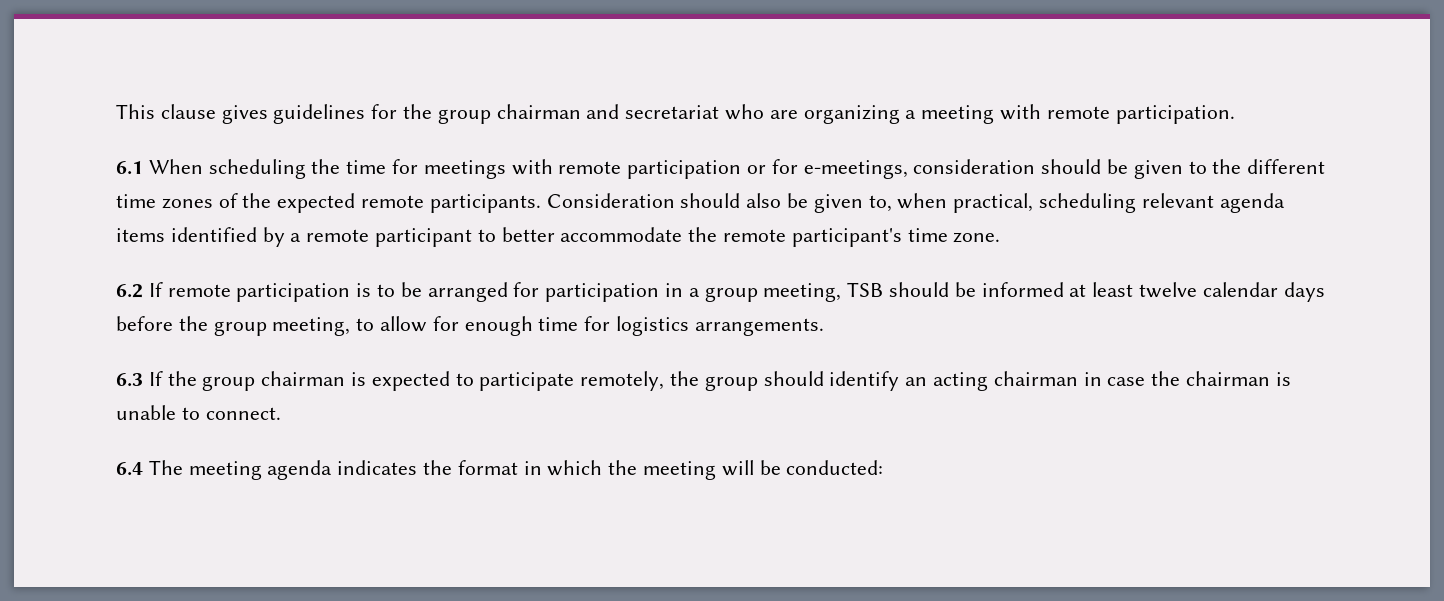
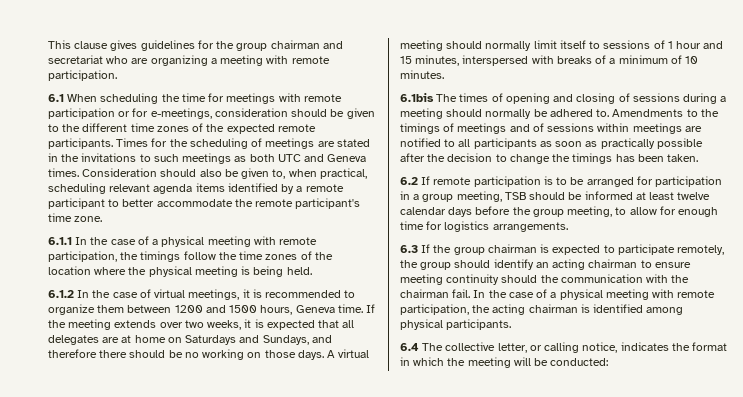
+ Times for the scheduling of meetings are stated in the invitations to such meetings as both UTC and Geneva times.
+ 6.1.1 In the case of a physical meeting with remote participation, the timings follow the time zones of the location where the physical meeting is being held.
+ 6.1.2 In the case of virtual meetings, it is recommended to organize them between 1200 and 1500 hours, Geneva time. If the meeting extends over two weeks, it is expected that all delegates are at home on Saturdays and Sundays, and therefore there should be no working on those days. A virtual meeting should normally limit itself to sessions of 1 hour and 15 minutes, interspersed with breaks of a minimum of 10 minutes.
+ 6.1bis The times of opening and closing of sessions during a meeting should normally be adhered to. Amendments to the timings of meetings and of sessions within meetings are notified to all participants as soon as practically possible after the decision to change the timings has been taken.
- 6.3 If the group chairman is expected to participate remotely, the group should identify an acting chairman in case the chairman is unable to connect.
- 6.4 The meeting agenda indicates the format in which the meeting will be conducted:
+ 6.3 If the group chairman is expected to participate remotely, the group should identify an acting chairman to ensure meeting continuity should the communication with the chairman fail. In the case of a physical meeting with remote participation, the acting chairman is identified among physical participants.
+ 6.4 The collective letter, or calling notice, indicates the format in which the meeting will be conducted:

